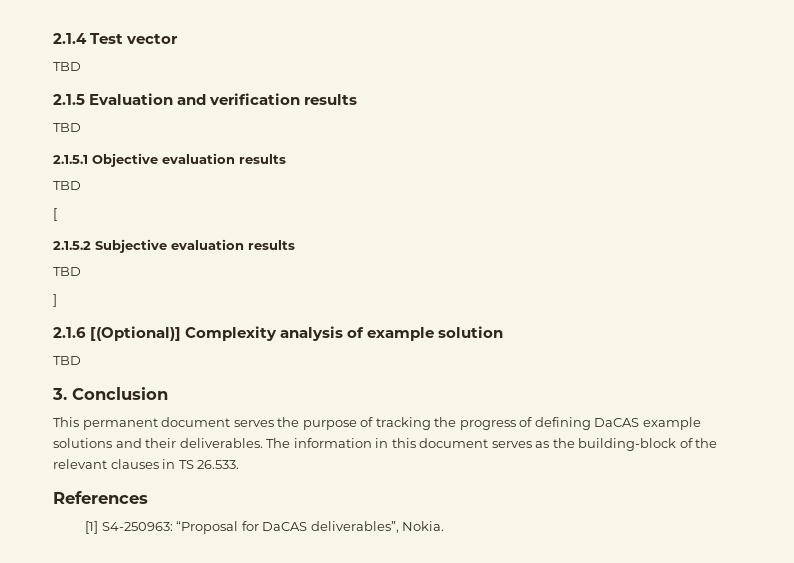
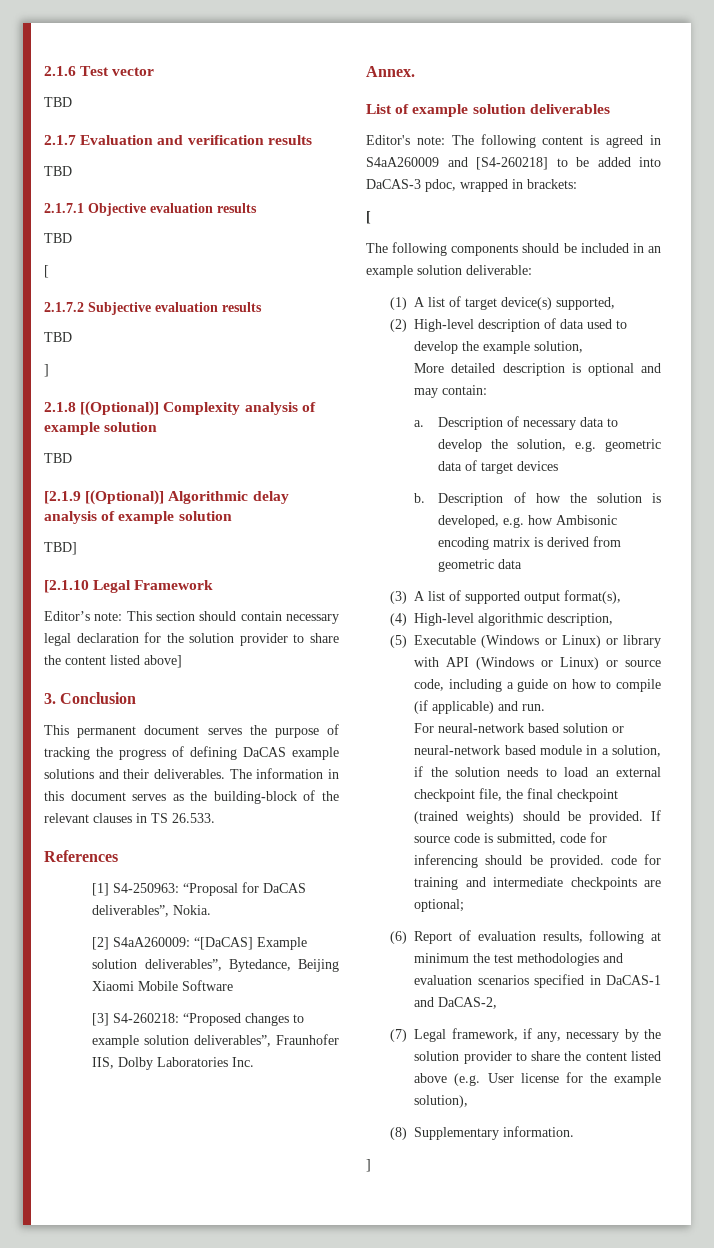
- 2.1.4 Test vector
+ 2.1.6 Test vector
- 2.1.5 Evaluation and verification results
+ 2.1.7 Evaluation and verification results
- 2.1.5.1 Objective evaluation results
+ 2.1.7.1 Objective evaluation results
- 2.1.5.2 Subjective evaluation results
+ 2.1.7.2 Subjective evaluation results
- 2.1.6 [(Optional)] Complexity analysis of example solution
+ 2.1.8 [(Optional)] Complexity analysis of example solution
+ [2.1.9 [(Optional)] Algorithmic delay analysis of example solution
+ TBD]
+ [2.1.10 Legal Framework
+ Editor’s note: This section should contain necessary legal declaration for the solution provider to share the content listed above]
+ [2] S4aA260009: “[DaCAS] Example solution deliverables”, Bytedance, Beijing Xiaomi Mobile Software
+ [3] S4-260218: “Proposed changes to example solution deliverables”, Fraunhofer IIS, Dolby Laboratories Inc.
+ Annex.
+ List of example solution deliverables
+ Editor's note: The following content is agreed in S4aA260009 and [S4-260218] to be added into DaCAS-3 pdoc, wrapped in brackets:
+ [
+ The following components should be included in an example solution deliverable:
+ (1) A list of target device(s) supported,
+ (2) High-level description of data used to develop the example solution,
+ More detailed description is optional and may contain:
+ a. Description of necessary data to develop the solution, e.g. geometric data of target devices
+ b. Description of how the solution is developed, e.g. how Ambisonic encoding matrix is derived from geometric data
+ (3) A list of supported output format(s),
+ (4) High-level algorithmic description,
+ (5) Executable (Windows or Linux) or library with API (Windows or Linux) or source code, including a guide on how to compile (if applicable) and run.
+ For neural-network based solution or neural-network based module in a solution, if the solution needs to load an external checkpoint file, the final checkpoint (trained weights) should be provided. If source code is submitted, code for inferencing should be provided. code for training and intermediate checkpoints are optional;
+ (6) Report of evaluation results, following at minimum the test methodologies and evaluation scenarios specified in DaCAS-1 and DaCAS-2,
+ (7) Legal framework, if any, necessary by the solution provider to share the content listed above (e.g. User license for the example solution),
+ (8) Supplementary information.
+ ]

